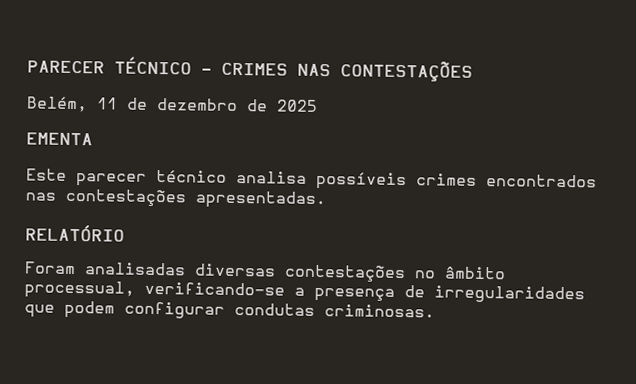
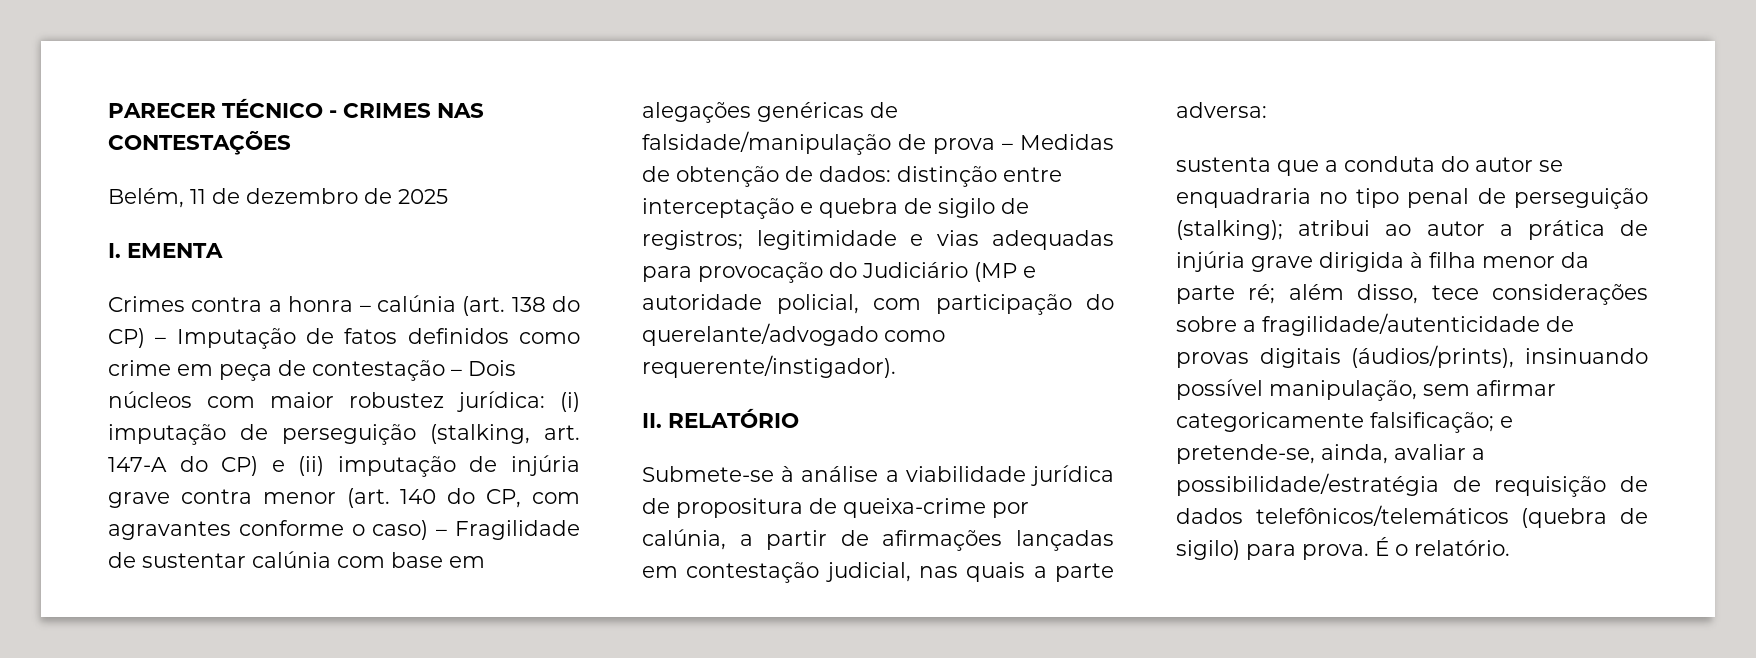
- EMENTA
+ I. EMENTA
- Este parecer técnico analisa possíveis crimes encontrados nas contestações apresentadas.
- RELATÓRIO
- Foram analisadas diversas contestações no âmbito processual, verificando-se a presença de irregularidades que podem configurar condutas criminosas.
+ Crimes contra a honra – calúnia (art. 138 do CP) – Imputação de fatos definidos como crime em peça de contestação – Dois núcleos com maior robustez jurídica: (i) imputação de perseguição (stalking, art. 147-A do CP) e (ii) imputação de injúria grave contra menor (art. 140 do CP, com agravantes conforme o caso) – Fragilidade de sustentar calúnia com base em alegações genéricas de falsidade/manipulação de prova – Medidas de obtenção de dados: distinção entre interceptação e quebra de sigilo de registros; legitimidade e vias adequadas para provocação do Judiciário (MP e autoridade policial, com participação do querelante/advogado como requerente/instigador).
+ II. RELATÓRIO
+ Submete-se à análise a viabilidade jurídica de propositura de queixa-crime por calúnia, a partir de afirmações lançadas em contestação judicial, nas quais a parte adversa:
+ sustenta que a conduta do autor se enquadraria no tipo penal de perseguição (stalking); atribui ao autor a prática de injúria grave dirigida à filha menor da parte ré; além disso, tece considerações sobre a fragilidade/autenticidade de provas digitais (áudios/prints), insinuando possível manipulação, sem afirmar categoricamente falsificação; e pretende-se, ainda, avaliar a possibilidade/estratégia de requisição de dados telefônicos/telemáticos (quebra de sigilo) para prova. É o relatório.

